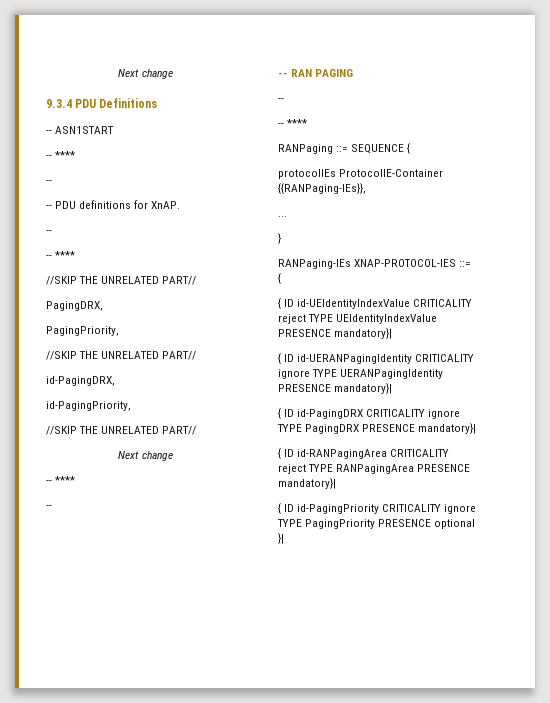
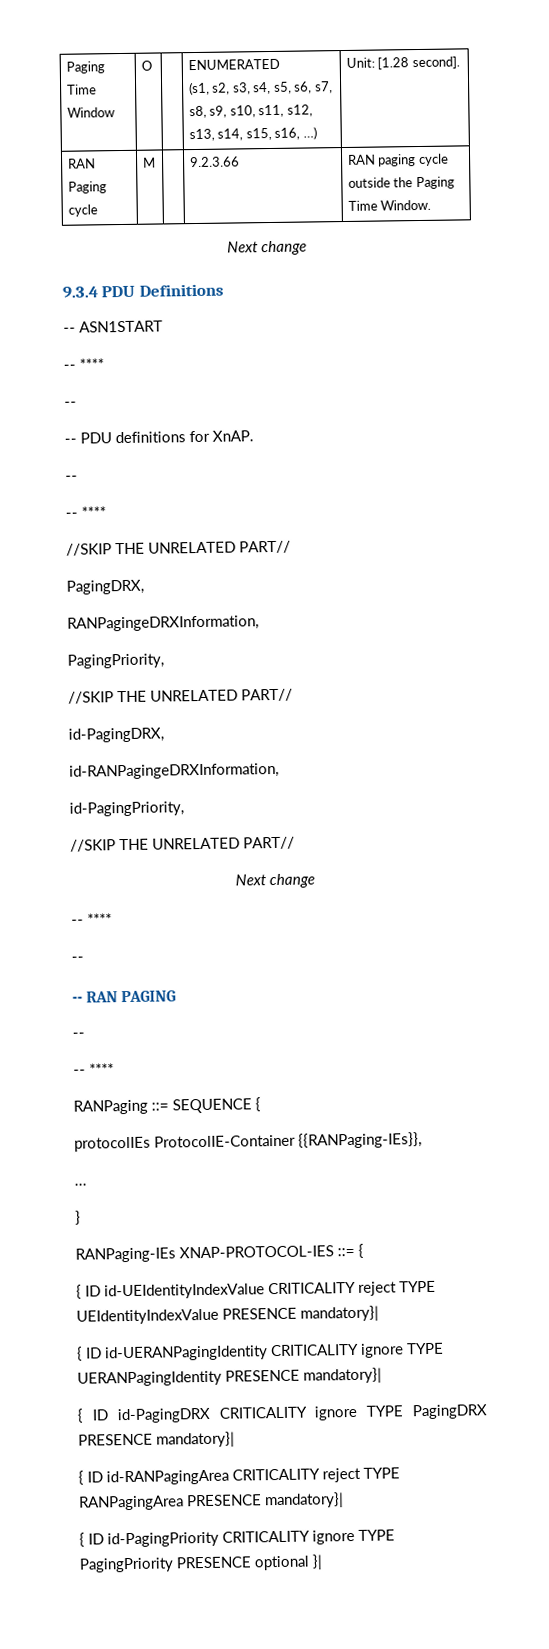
+ Paging Time Window | O | | ENUMERATED
+ (s1, s2, s3, s4, s5, s6, s7, s8, s9, s10, s11, s12, s13, s14, s15, s16, …) | Unit: [1.28 second].
+ RAN Paging cycle | M | | 9.2.3.66 | RAN paging cycle outside the Paging Time Window.
+ RANPagingeDRXInformation,
+ id-RANPagingeDRXInformation,

